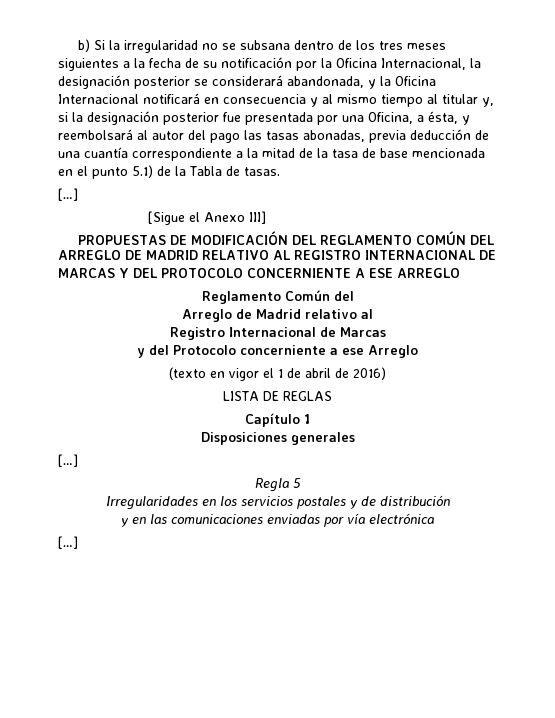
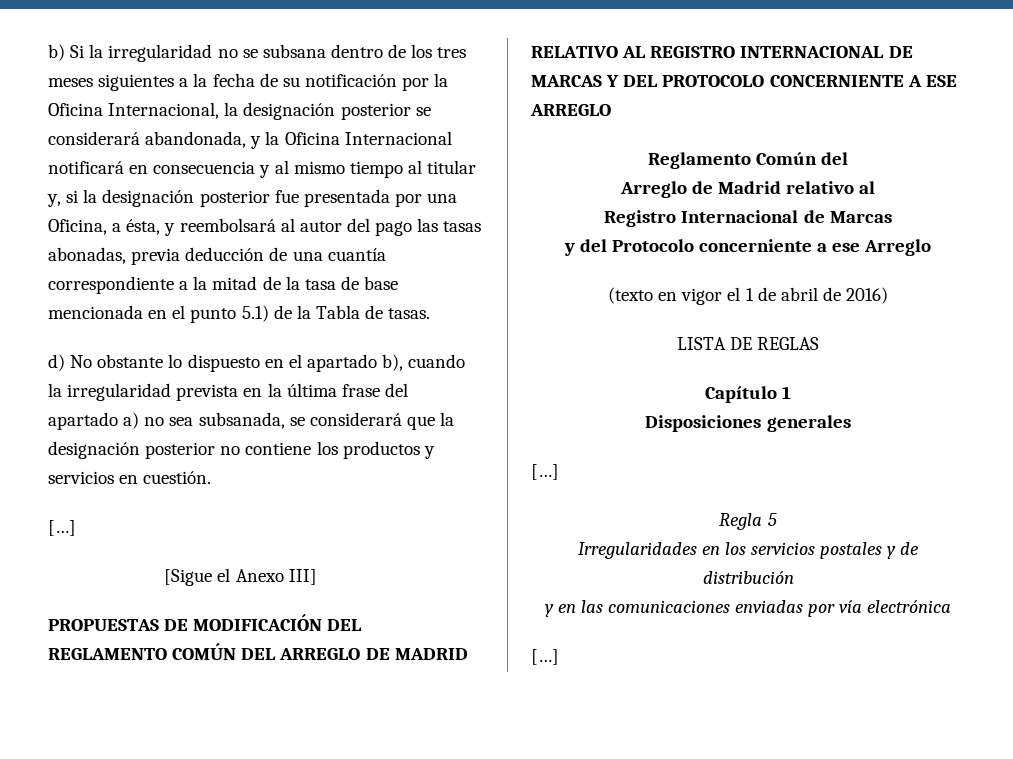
+ d) No obstante lo dispuesto en el apartado b), cuando la irregularidad prevista en la última frase del apartado a) no sea subsanada, se considerará que la designación posterior no contiene los productos y servicios en cuestión.

